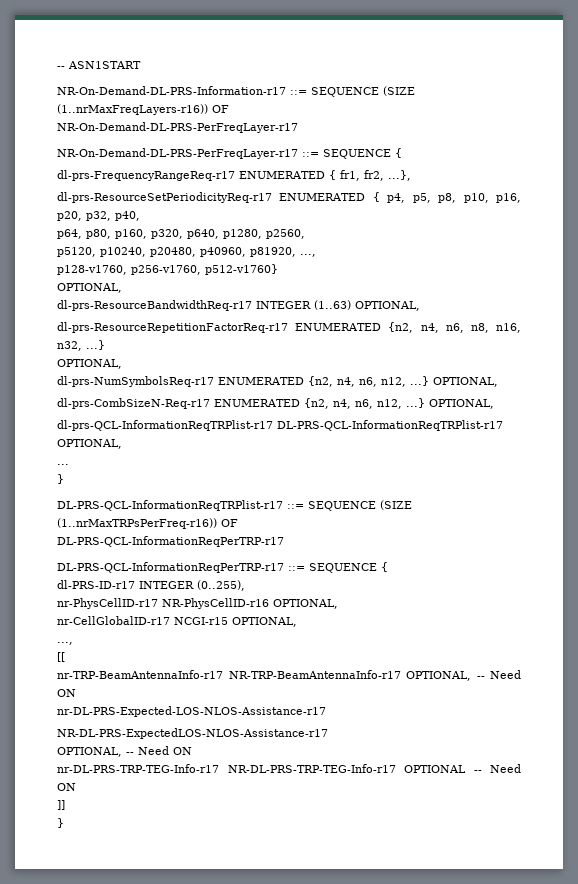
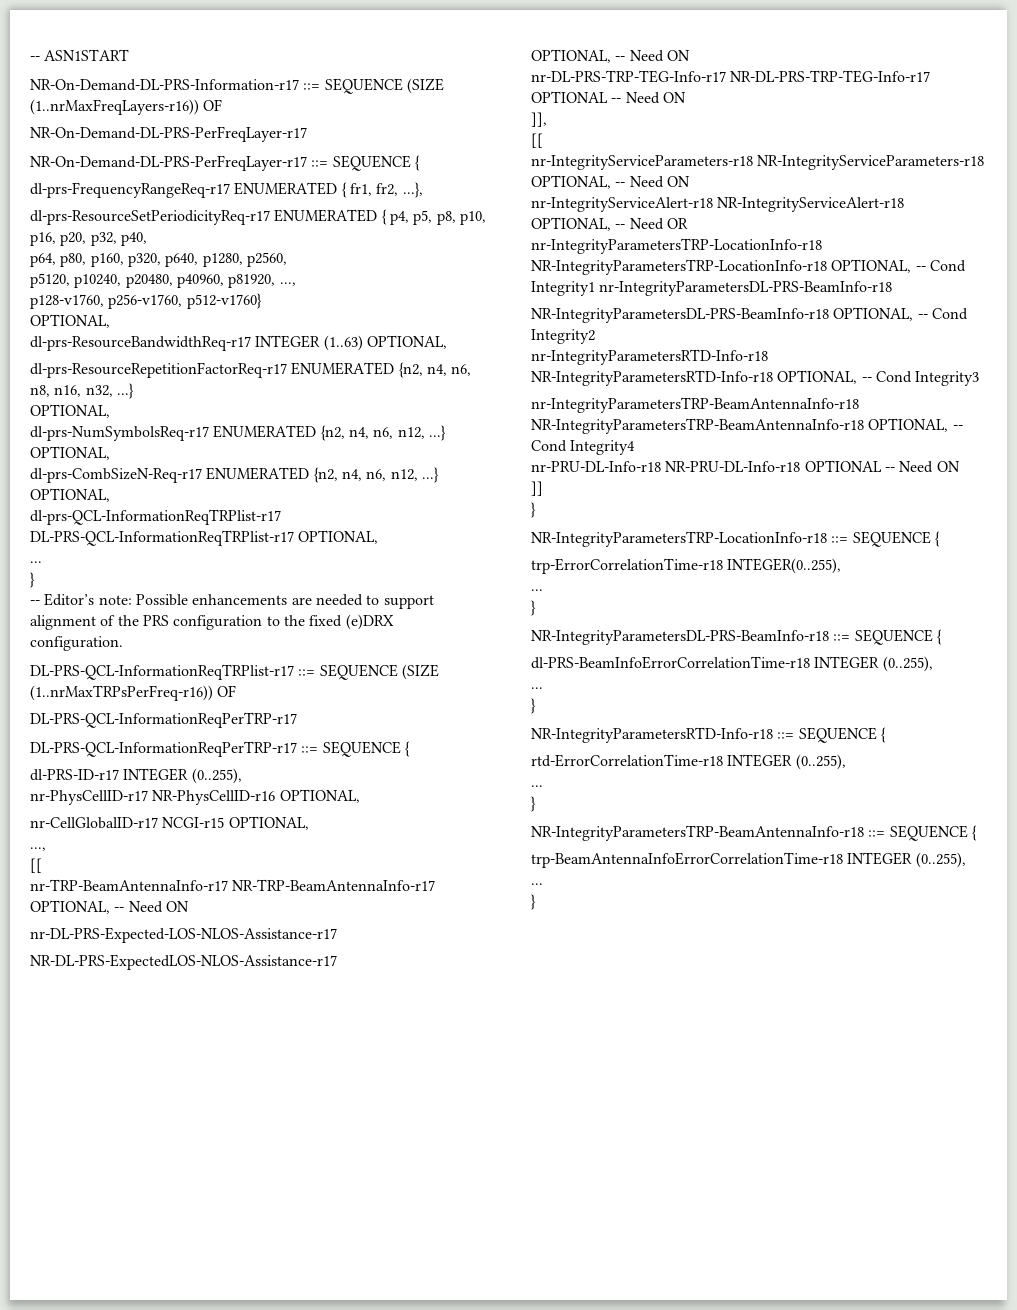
+ -- Editor’s note: Possible enhancements are needed to support alignment of the PRS configuration to the fixed (e)DRX configuration.
+ ]],
+ [[
+ nr-IntegrityServiceParameters-r18 NR-IntegrityServiceParameters-r18 OPTIONAL, -- Need ON
+ nr-IntegrityServiceAlert-r18 NR-IntegrityServiceAlert-r18 OPTIONAL, -- Need OR
+ nr-IntegrityParametersTRP-LocationInfo-r18 NR-IntegrityParametersTRP-LocationInfo-r18 OPTIONAL, -- Cond Integrity1 nr-IntegrityParametersDL-PRS-BeamInfo-r18
+ NR-IntegrityParametersDL-PRS-BeamInfo-r18 OPTIONAL, -- Cond Integrity2
+ nr-IntegrityParametersRTD-Info-r18 NR-IntegrityParametersRTD-Info-r18 OPTIONAL, -- Cond Integrity3
+ nr-IntegrityParametersTRP-BeamAntennaInfo-r18 NR-IntegrityParametersTRP-BeamAntennaInfo-r18 OPTIONAL, -- Cond Integrity4
+ nr-PRU-DL-Info-r18 NR-PRU-DL-Info-r18 OPTIONAL -- Need ON
  ]]
+ }
+ NR-IntegrityParametersTRP-LocationInfo-r18 ::= SEQUENCE {
+ trp-ErrorCorrelationTime-r18 INTEGER(0..255),
+ ...
+ }
+ NR-IntegrityParametersDL-PRS-BeamInfo-r18 ::= SEQUENCE {
+ dl-PRS-BeamInfoErrorCorrelationTime-r18 INTEGER (0..255),
+ ...
+ }
+ NR-IntegrityParametersRTD-Info-r18 ::= SEQUENCE {
+ rtd-ErrorCorrelationTime-r18 INTEGER (0..255),
+ ...
+ }
+ NR-IntegrityParametersTRP-BeamAntennaInfo-r18 ::= SEQUENCE {
+ trp-BeamAntennaInfoErrorCorrelationTime-r18 INTEGER (0..255),
+ ...

